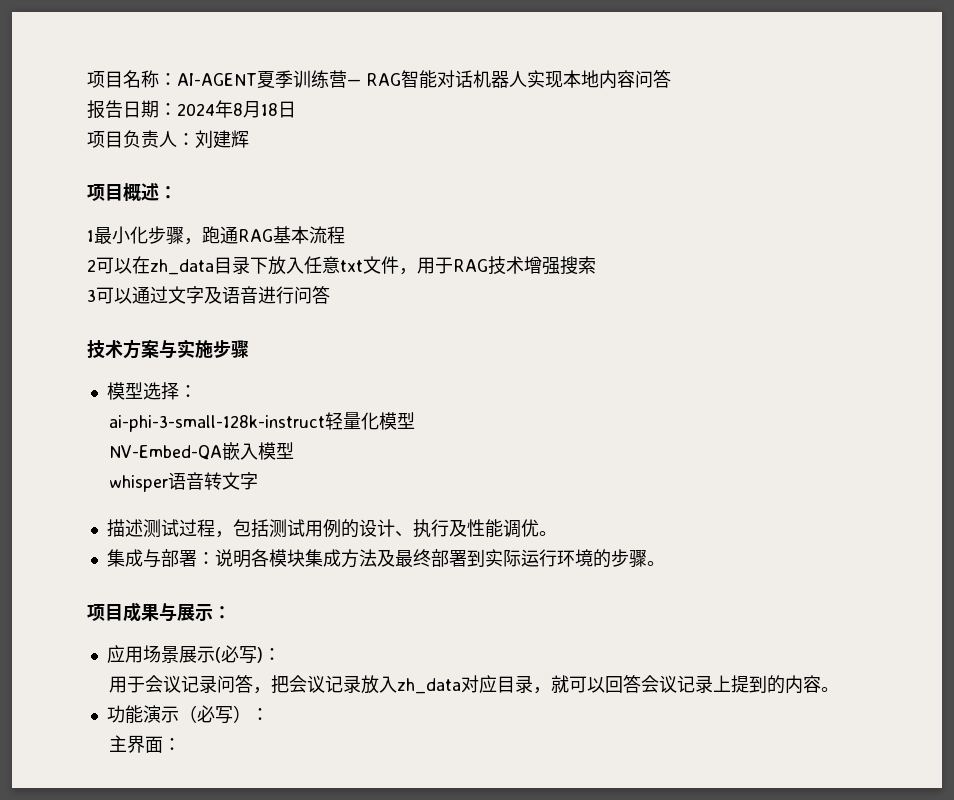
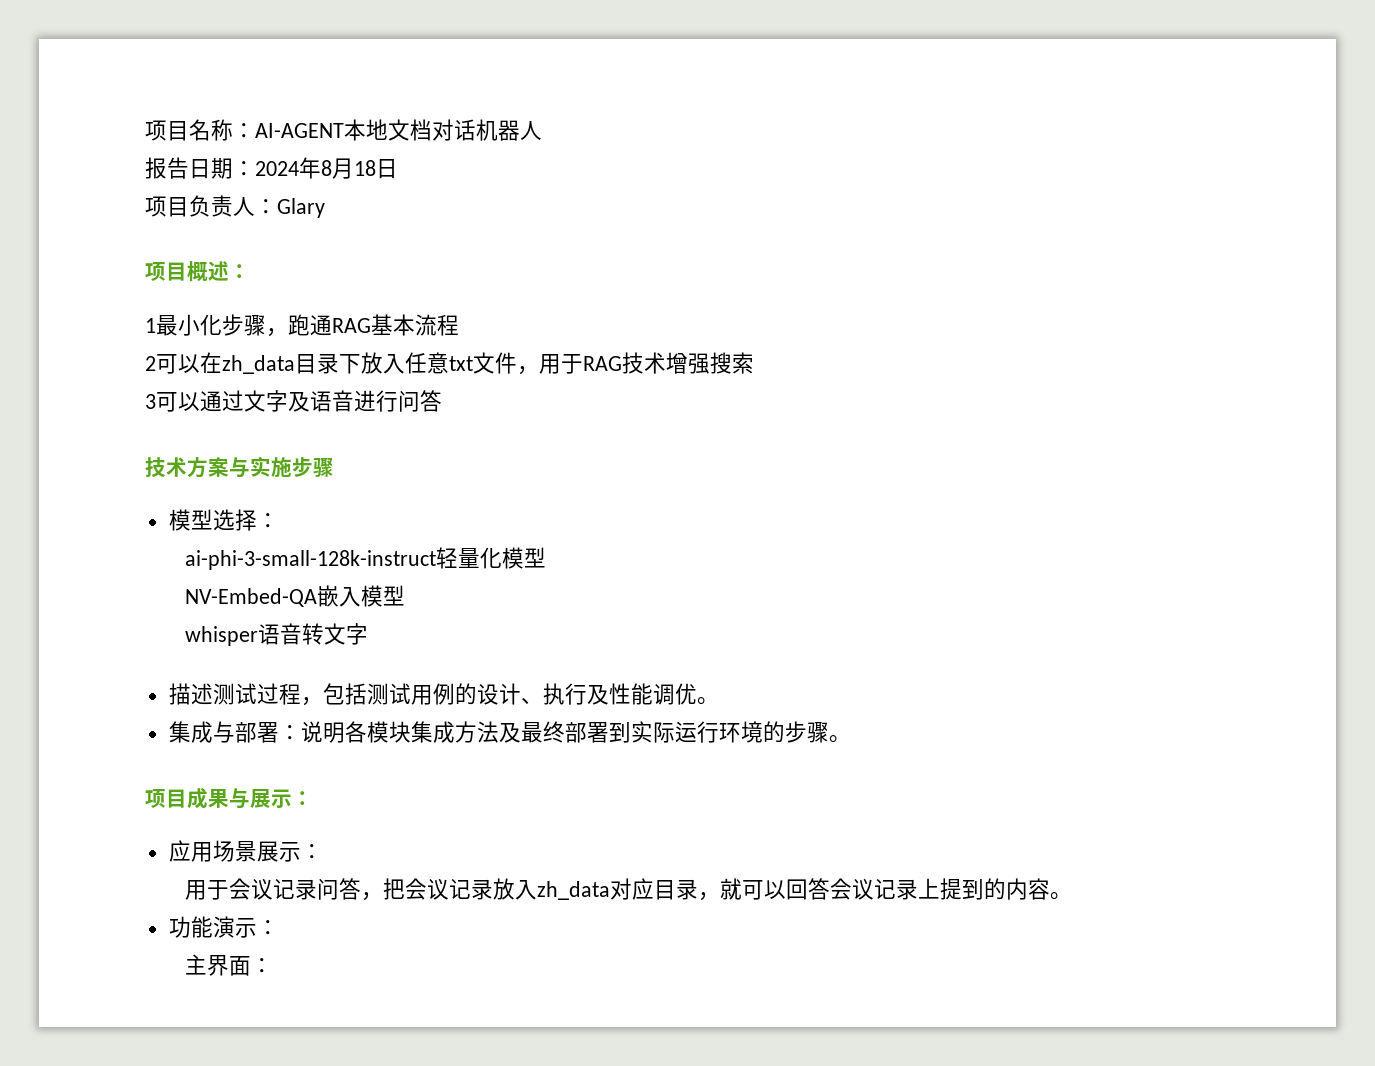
- 项目名称：AI-AGENT夏季训练营— RAG智能对话机器人实现本地内容问答
+ 项目名称：AI-AGENT本地文档对话机器人
- 项目负责人：刘建辉
+ 项目负责人：Glary
- 应用场景展示(必写)：
+ 应用场景展示：
- 功能演示（必写）：
+ 功能演示：

